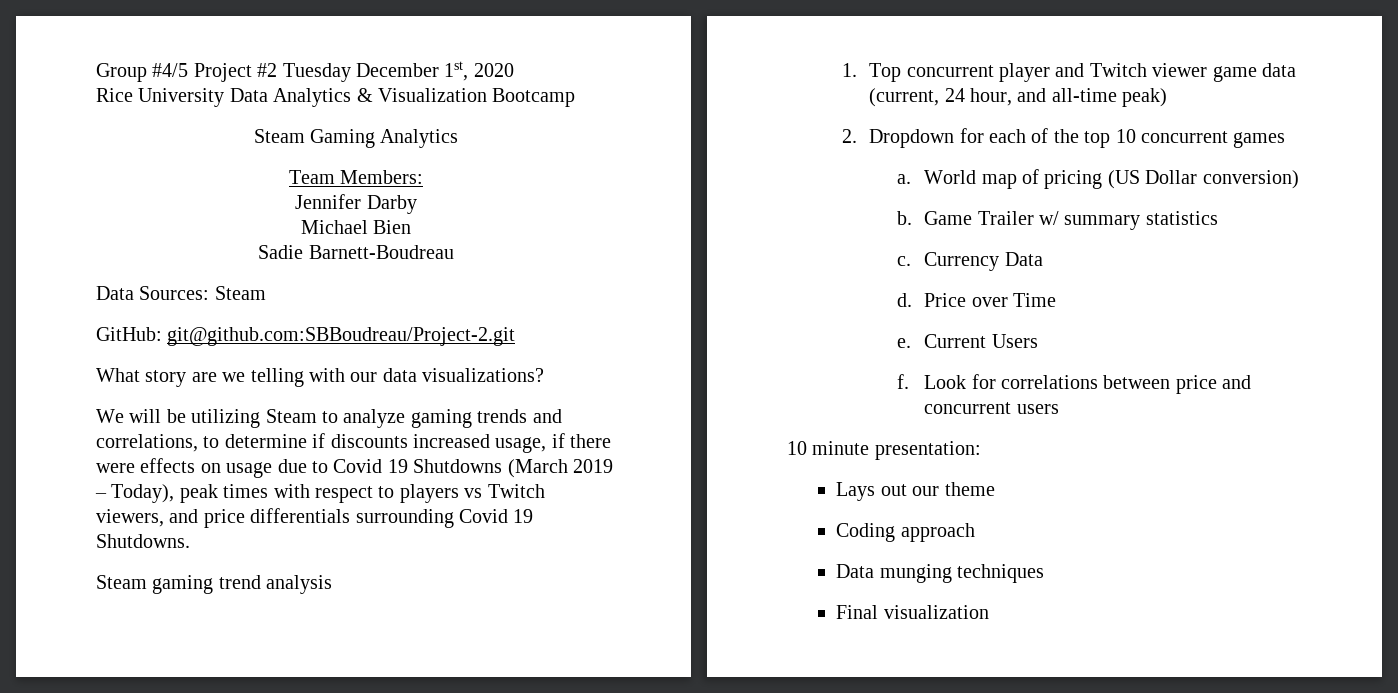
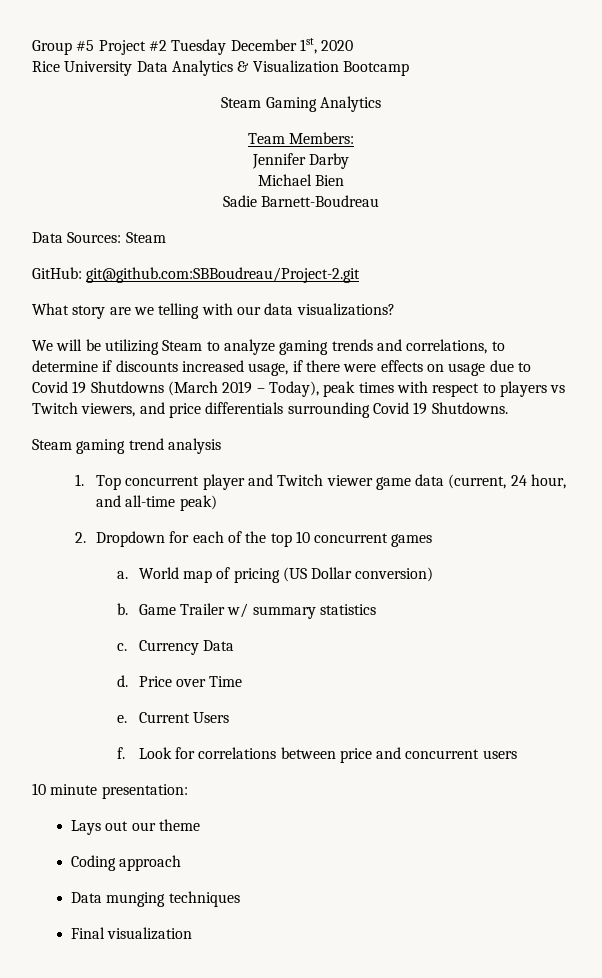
- Group #4/5 Project #2 Tuesday December 1st, 2020
+ Group #5 Project #2 Tuesday December 1st, 2020

